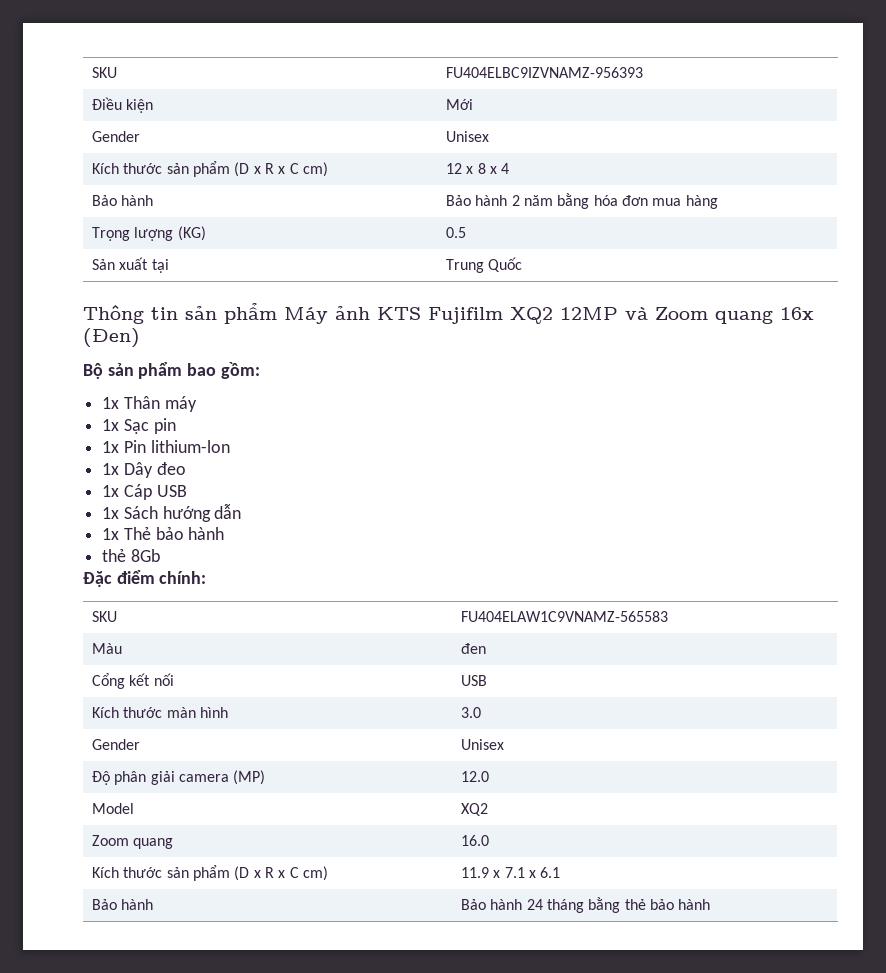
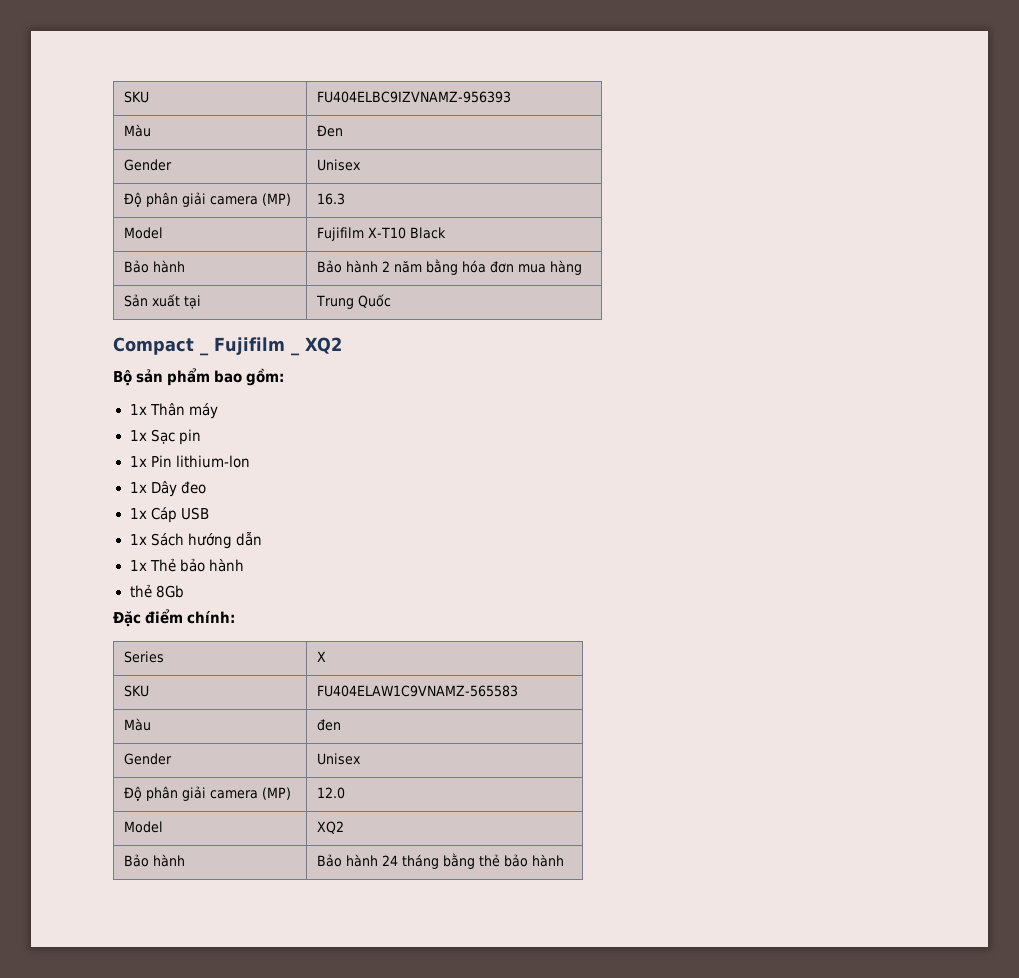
- Điều kiện | Mới
+ Màu | Đen
  Gender | Unisex
- Kích thước sản phẩm (D x R x C cm) | 12 x 8 x 4
+ Độ phân giải camera (MP) | 16.3
+ Model | Fujifilm X-T10 Black
- Trọng lượng (KG) | 0.5
- Thông tin sản phẩm Máy ảnh KTS Fujifilm XQ2 12MP và Zoom quang 16x (Đen)
+ Compact _ Fujifilm _ XQ2
+ Series | X
- Cổng kết nối | USB
- Kích thước màn hình | 3.0
- Zoom quang | 16.0
- Kích thước sản phẩm (D x R x C cm) | 11.9 x 7.1 x 6.1

